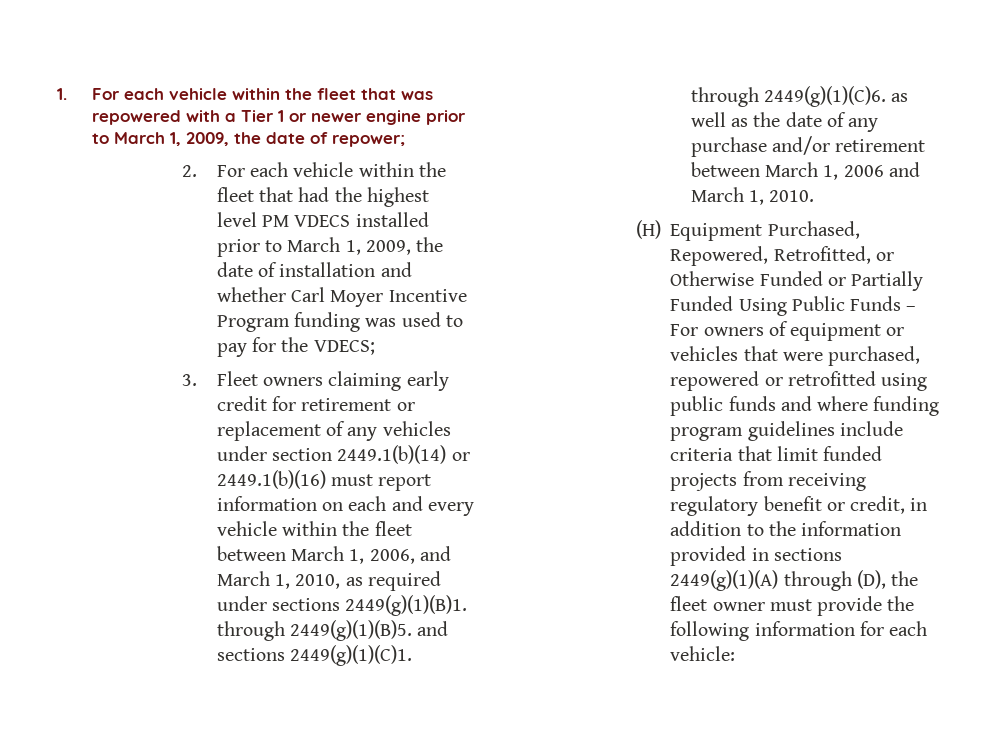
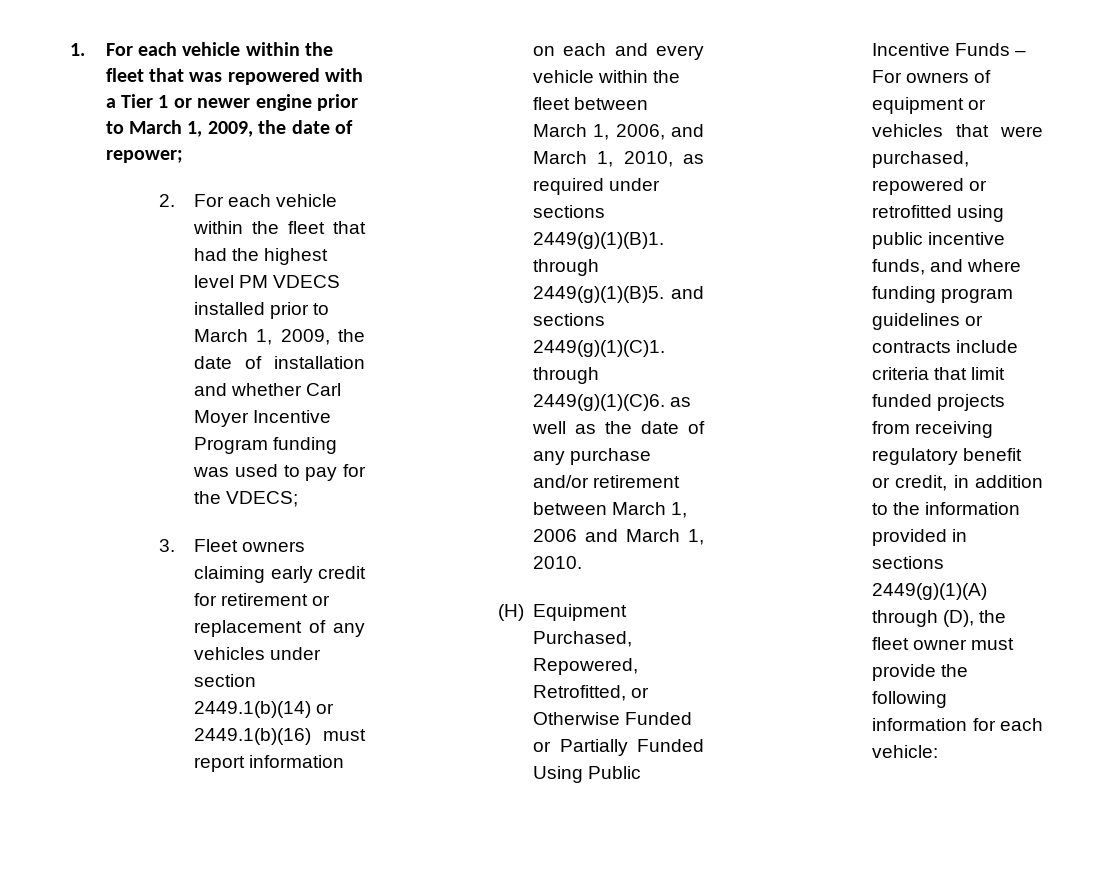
- (H) Equipment Purchased, Repowered, Retrofitted, or Otherwise Funded or Partially Funded Using Public Funds – For owners of equipment or vehicles that were purchased, repowered or retrofitted using public funds and where funding program guidelines include criteria that limit funded projects from receiving regulatory benefit or credit, in addition to the information provided in sections 2449(g)(1)(A) through (D), the fleet owner must provide the following information for each vehicle:
+ (H) Equipment Purchased, Repowered, Retrofitted, or Otherwise Funded or Partially Funded Using Public Incentive Funds – For owners of equipment or vehicles that were purchased, repowered or retrofitted using public incentive funds, and where funding program guidelines or contracts include criteria that limit funded projects from receiving regulatory benefit or credit, in addition to the information provided in sections 2449(g)(1)(A) through (D), the fleet owner must provide the following information for each vehicle:

